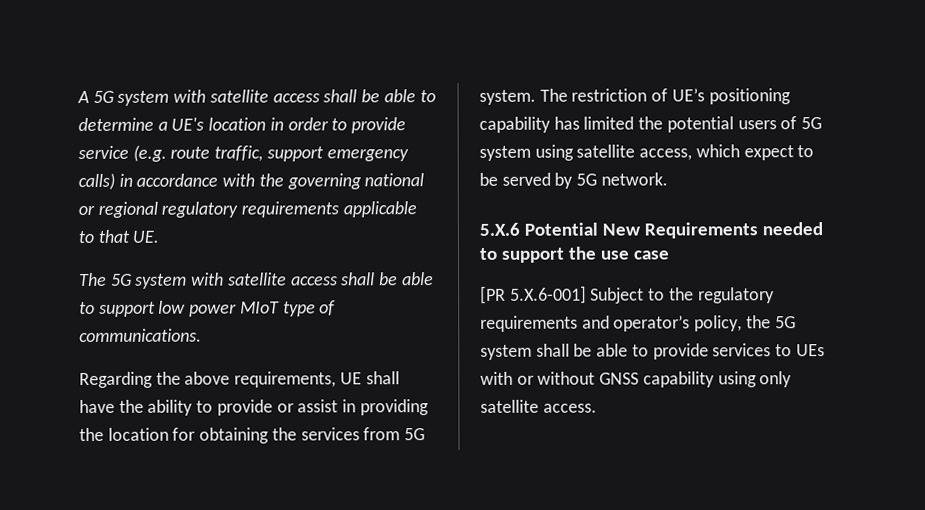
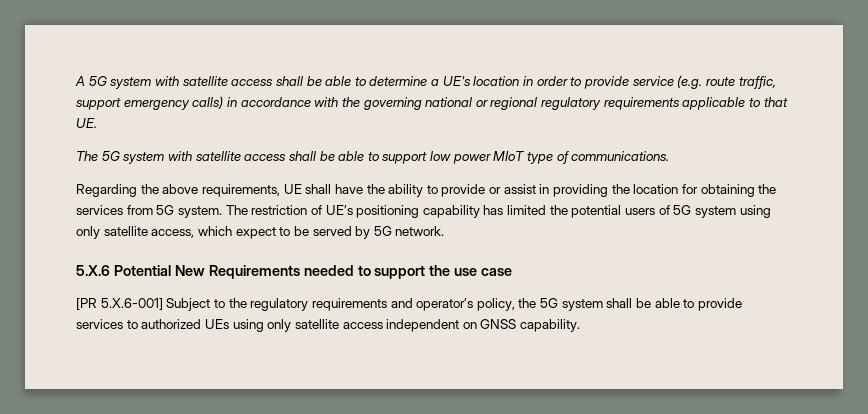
- The restriction of UE’s positioning capability has limited the potential users of 5G system using satellite access, which expect to be served by 5G network.
+ The restriction of UE’s positioning capability has limited the potential users of 5G system using only satellite access, which expect to be served by 5G network.
- [PR 5.X.6-001] Subject to the regulatory requirements and operator’s policy, the 5G system shall be able to provide services to UEs with or without GNSS capability using only satellite access.
+ [PR 5.X.6-001] Subject to the regulatory requirements and operator’s policy, the 5G system shall be able to provide services to authorized UEs using only satellite access independent on GNSS capability.

